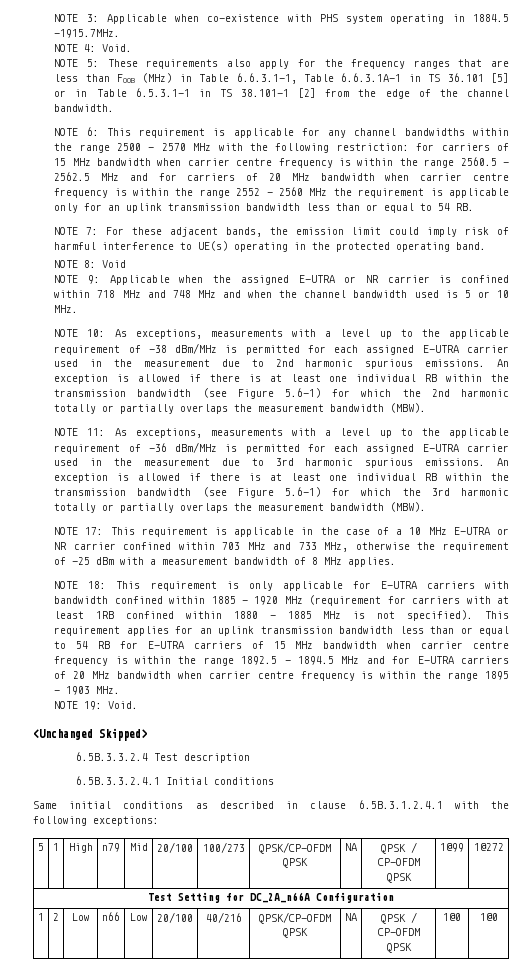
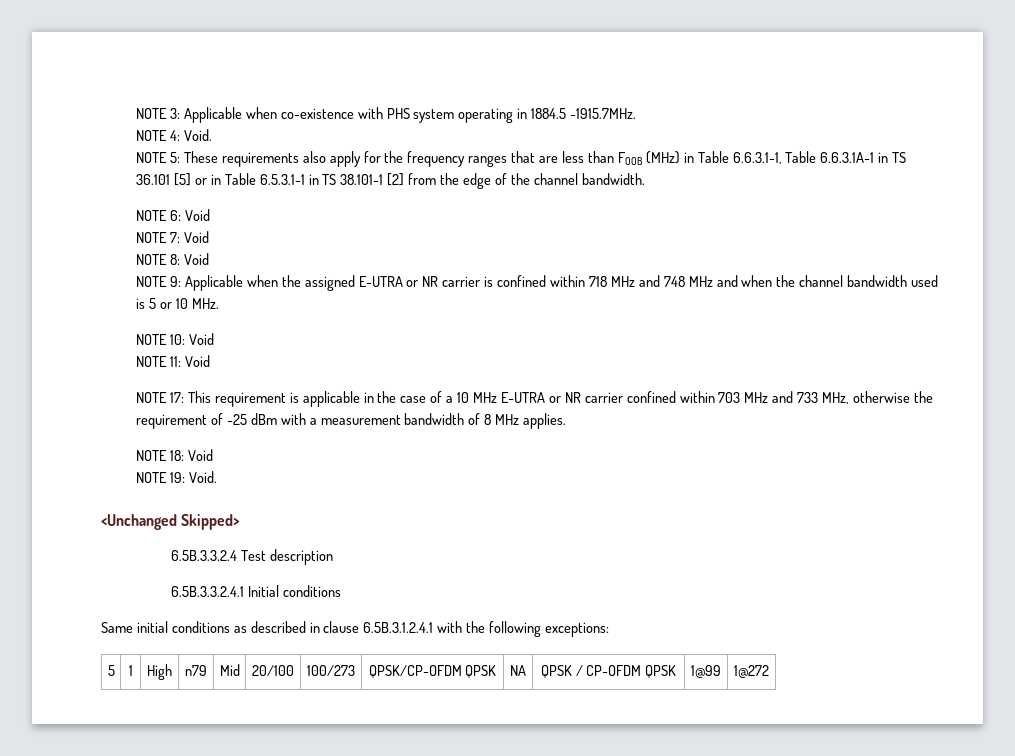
- NOTE 6: This requirement is applicable for any channel bandwidths within the range 2500 - 2570 MHz with the following restriction: for carriers of 15 MHz bandwidth when carrier centre frequency is within the range 2560.5 - 2562.5 MHz and for carriers of 20 MHz bandwidth when carrier centre frequency is within the range 2552 - 2560 MHz the requirement is applicable only for an uplink transmission bandwidth less than or equal to 54 RB.
- NOTE 7: For these adjacent bands, the emission limit could imply risk of harmful interference to UE(s) operating in the protected operating band.
+ NOTE 6: Void
+ NOTE 7: Void
- NOTE 10: As exceptions, measurements with a level up to the applicable requirement of -38 dBm/MHz is permitted for each assigned E-UTRA carrier used in the measurement due to 2nd harmonic spurious emissions. An exception is allowed if there is at least one individual RB within the transmission bandwidth (see Figure 5.6-1) for which the 2nd harmonic totally or partially overlaps the measurement bandwidth (MBW).
- NOTE 11: As exceptions, measurements with a level up to the applicable requirement of -36 dBm/MHz is permitted for each assigned E-UTRA carrier used in the measurement due to 3rd harmonic spurious emissions. An exception is allowed if there is at least one individual RB within the transmission bandwidth (see Figure 5.6-1) for which the 3rd harmonic totally or partially overlaps the measurement bandwidth (MBW).
+ NOTE 10: Void
+ NOTE 11: Void
- NOTE 18: This requirement is only applicable for E-UTRA carriers with bandwidth confined within 1885 - 1920 MHz (requirement for carriers with at least 1RB confined within 1880 - 1885 MHz is not specified). This requirement applies for an uplink transmission bandwidth less than or equal to 54 RB for E-UTRA carriers of 15 MHz bandwidth when carrier centre frequency is within the range 1892.5 - 1894.5 MHz and for E-UTRA carriers of 20 MHz bandwidth when carrier centre frequency is within the range 1895 - 1903 MHz.
+ NOTE 18: Void
- Test Setting for DC_2A_n66A Configuration
- 1 | 2 | Low | n66 | Low | 20/100 | 40/216 | QPSK/CP-OFDM QPSK | NA | QPSK / CP-OFDM QPSK | 1@0 | 1@0

